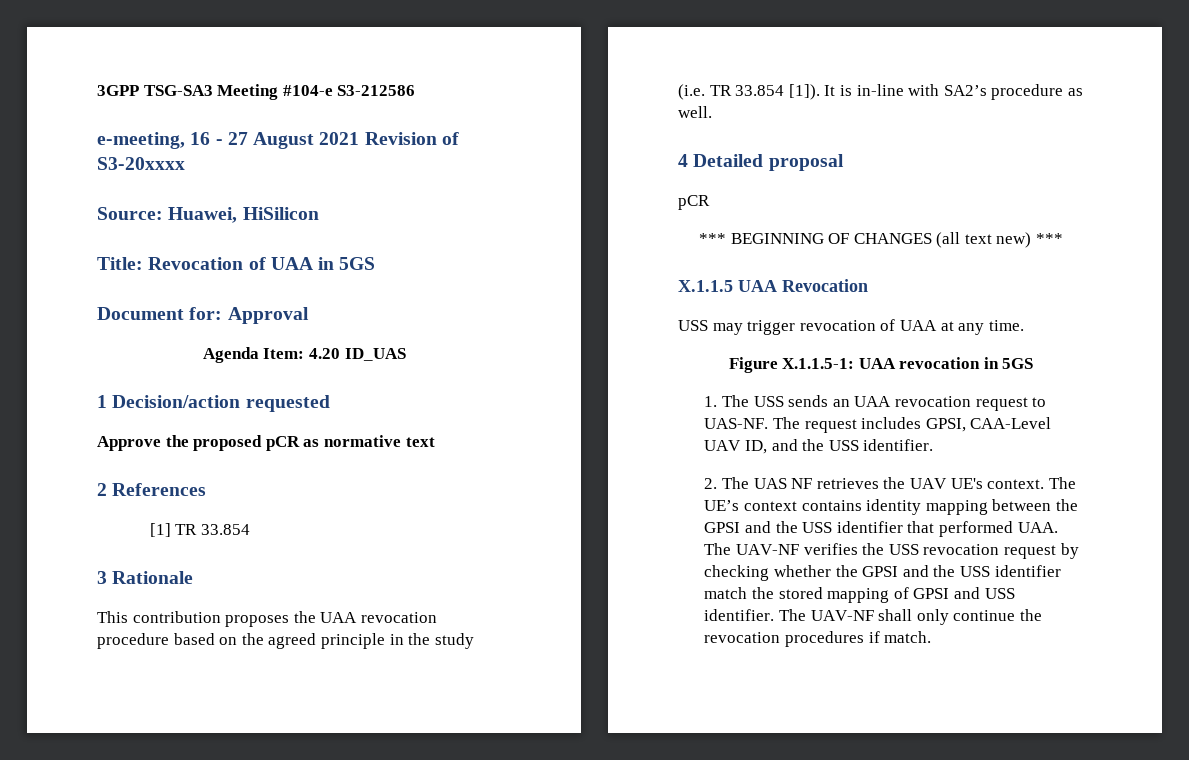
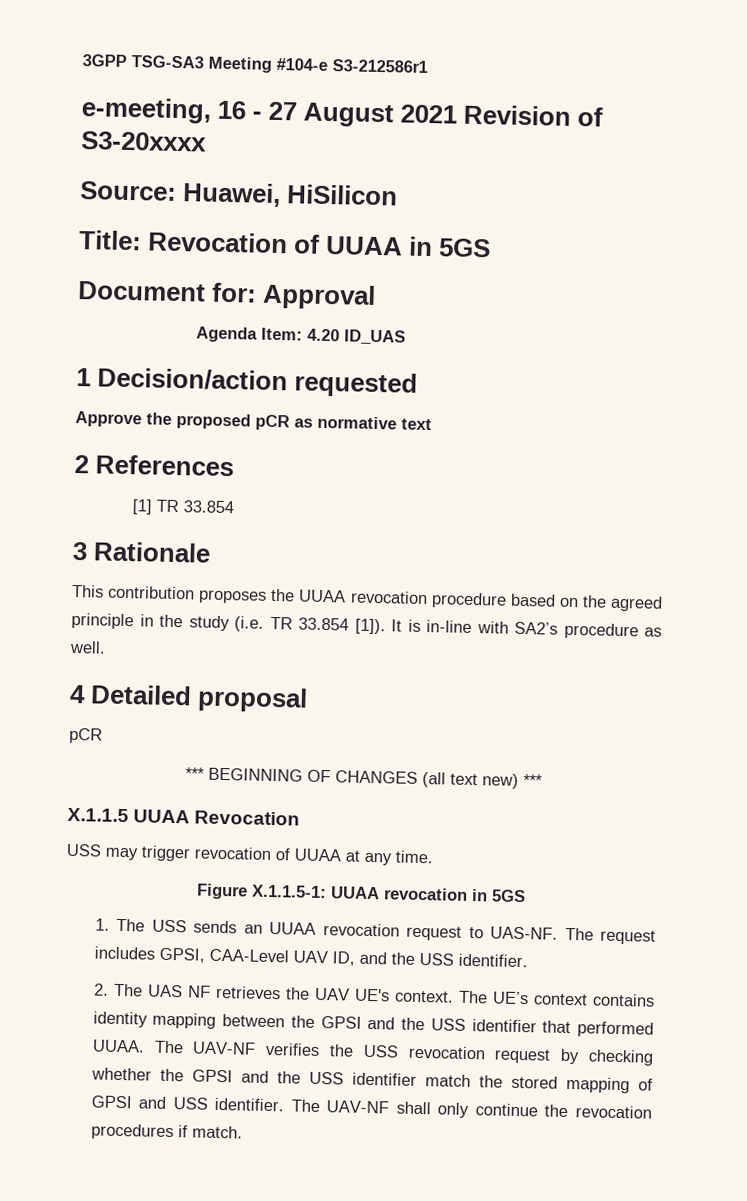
- 3GPP TSG-SA3 Meeting #104-e S3-212586
+ 3GPP TSG-SA3 Meeting #104-e S3-212586r1
- Title: Revocation of UAA in 5GS
+ Title: Revocation of UUAA in 5GS
- This contribution proposes the UAA revocation procedure based on the agreed principle in the study (i.e. TR 33.854 [1]).
+ This contribution proposes the UUAA revocation procedure based on the agreed principle in the study (i.e. TR 33.854 [1]).
- X.1.1.5 UAA Revocation
+ X.1.1.5 UUAA Revocation
- USS may trigger revocation of UAA at any time.
+ USS may trigger revocation of UUAA at any time.
- Figure X.1.1.5-1: UAA revocation in 5GS
+ Figure X.1.1.5-1: UUAA revocation in 5GS
- 1. The USS sends an UAA revocation request to UAS-NF.
+ 1. The USS sends an UUAA revocation request to UAS-NF.
- The UE’s context contains identity mapping between the GPSI and the USS identifier that performed UAA. The UAV-NF verifies the USS revocation request by checking whether the GPSI and the USS identifier match the stored mapping of GPSI and USS identifier.
+ The UE’s context contains identity mapping between the GPSI and the USS identifier that performed UUAA. The UAV-NF verifies the USS revocation request by checking whether the GPSI and the USS identifier match the stored mapping of GPSI and USS identifier.

